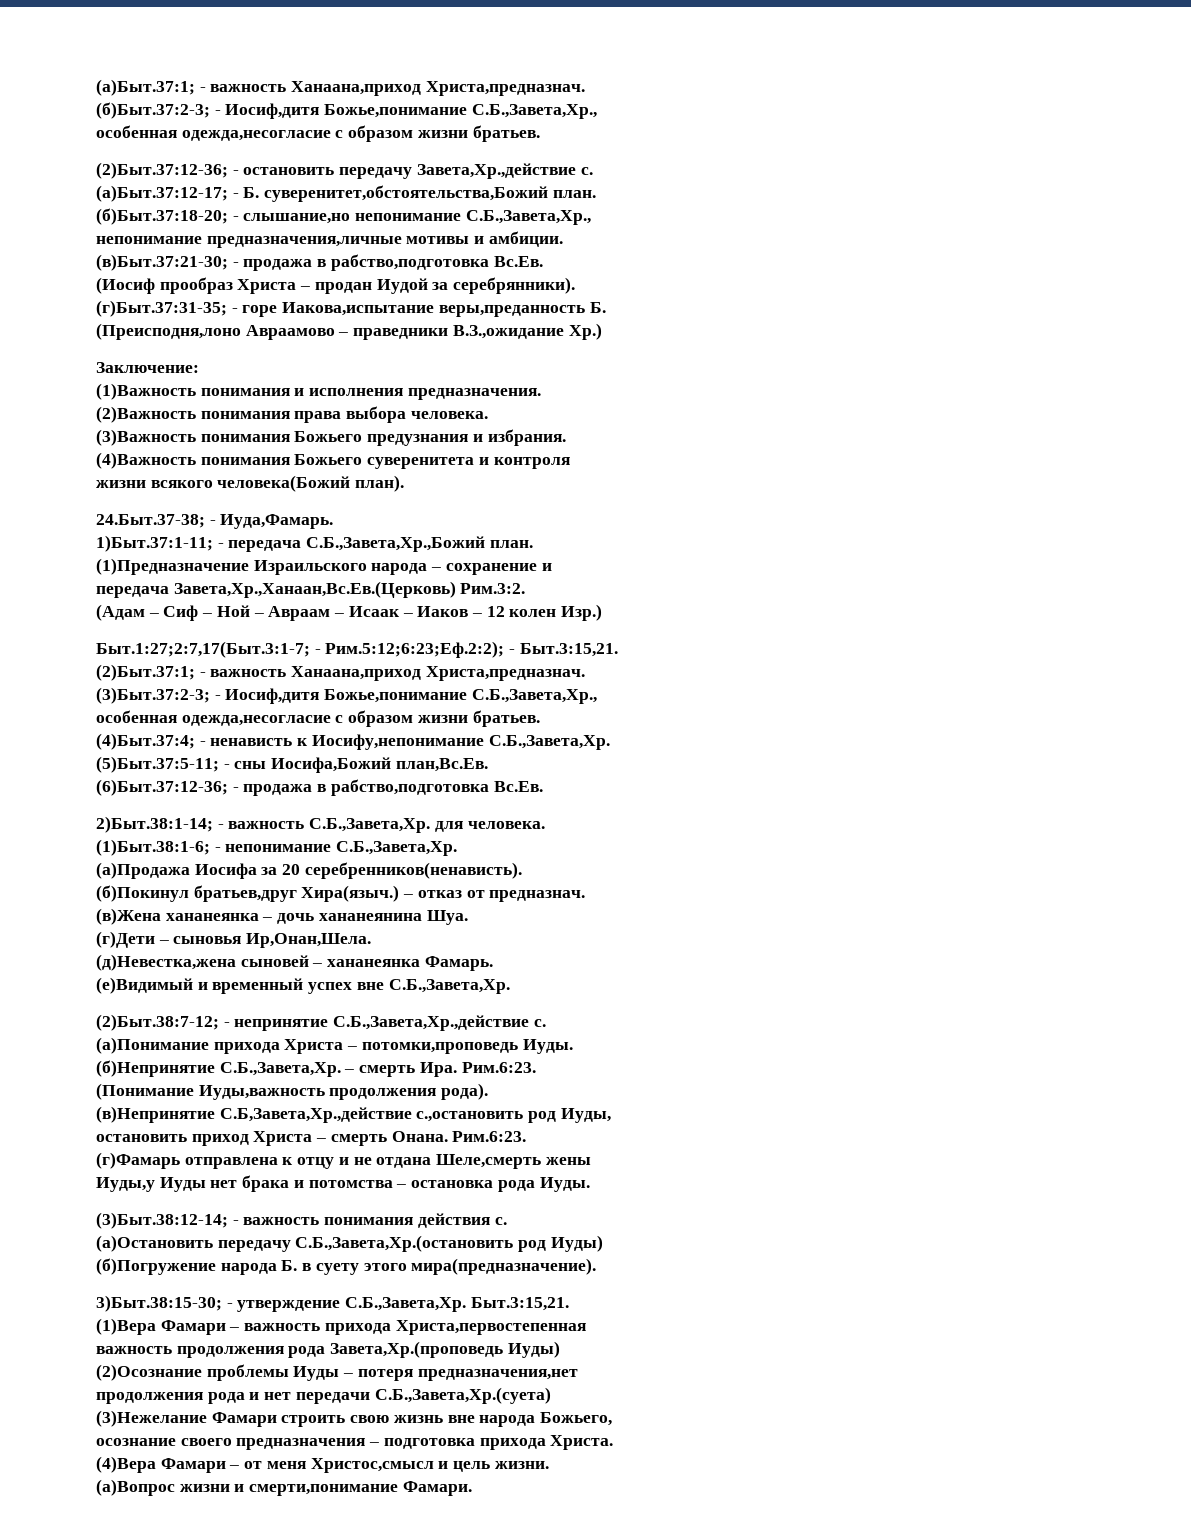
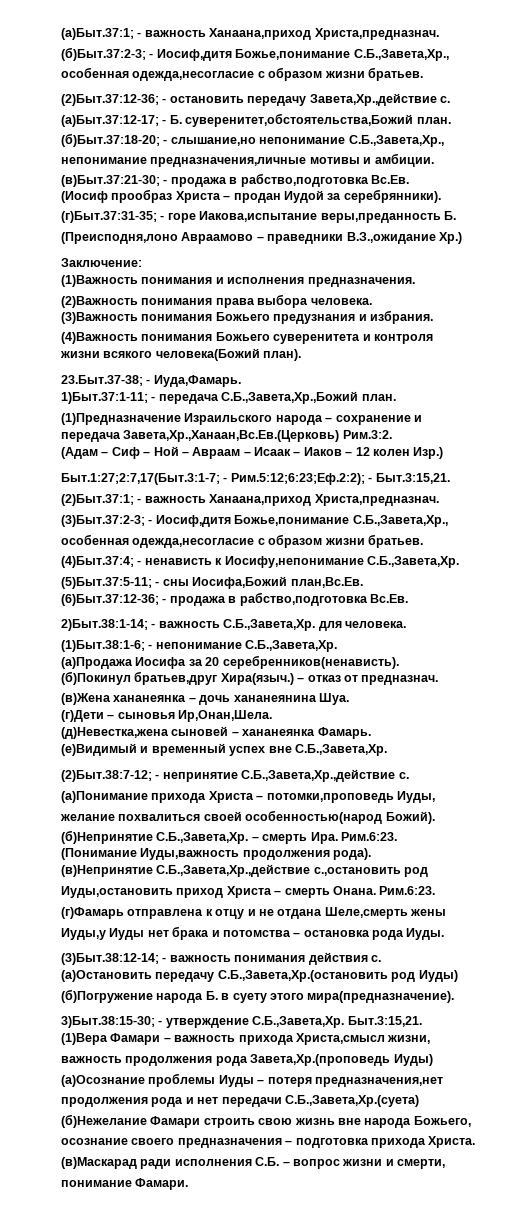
- 24.Быт.37-38; - Иуда,Фамарь.
+ 23.Быт.37-38; - Иуда,Фамарь.
- (а)Понимание прихода Христа – потомки,проповедь Иуды.
+ (а)Понимание прихода Христа – потомки,проповедь Иуды,
+ желание похвалиться своей особенностью(народ Божий).
- (в)Непринятие С.Б,Завета,Хр.,действие с.,остановить род Иуды,
- остановить приход Христа – смерть Онана.
+ (в)Непринятие С.Б.,Завета,Хр.,действие с.,остановить род
+ Иуды,остановить приход Христа – смерть Онана.
- (1)Вера Фамари – важность прихода Христа,первостепенная
+ (1)Вера Фамари – важность прихода Христа,смысл жизни,
- (2)Осознание проблемы Иуды – потеря предназначения,нет
+ (а)Осознание проблемы Иуды – потеря предназначения,нет
- (3)Нежелание Фамари строить свою жизнь вне народа Божьего,
+ (б)Нежелание Фамари строить свою жизнь вне народа Божьего,
- (4)Вера Фамари – от меня Христос,смысл и цель жизни.
- (а)Вопрос жизни и смерти,понимание Фамари.
+ (в)Маскарад ради исполнения С.Б. – вопрос жизни и смерти,
+ понимание Фамари.

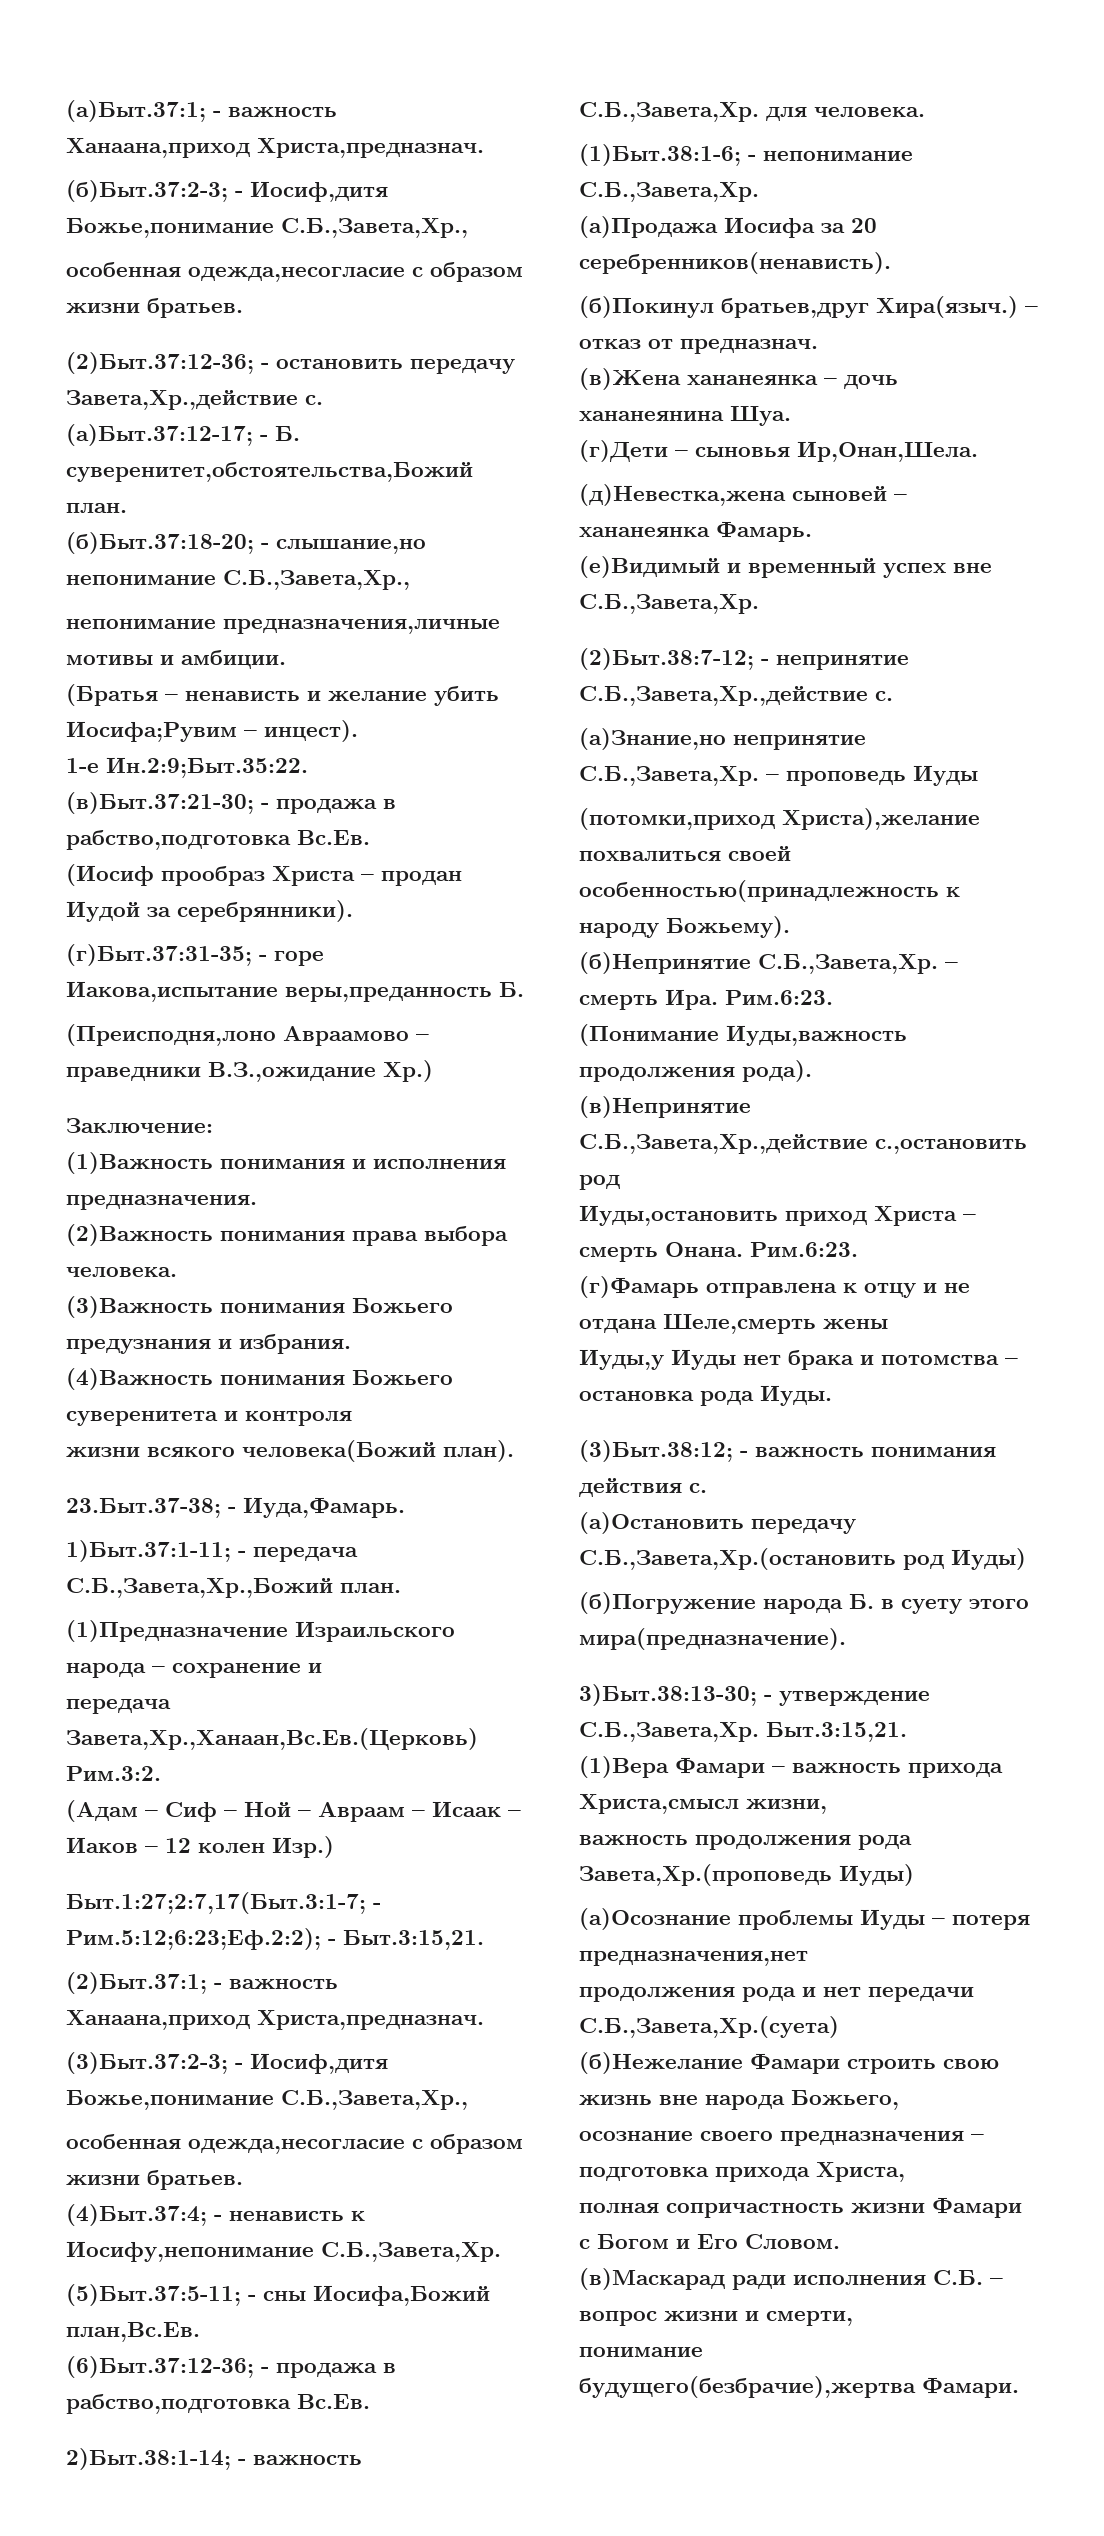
+ (Братья – ненависть и желание убить Иосифа;Рувим – инцест).
+ 1-е Ин.2:9;Быт.35:22.
- (а)Понимание прихода Христа – потомки,проповедь Иуды,
- желание похвалиться своей особенностью(народ Божий).
+ (а)Знание,но непринятие С.Б.,Завета,Хр. – проповедь Иуды
+ (потомки,приход Христа),желание похвалиться своей особенностью(принадлежность к народу Божьему).
- (3)Быт.38:12-14; - важность понимания действия с.
+ (3)Быт.38:12; - важность понимания действия с.
- 3)Быт.38:15-30; - утверждение С.Б.,Завета,Хр. Быт.3:15,21.
+ 3)Быт.38:13-30; - утверждение С.Б.,Завета,Хр. Быт.3:15,21.
- осознание своего предназначения – подготовка прихода Христа.
+ осознание своего предназначения – подготовка прихода Христа,
+ полная сопричастность жизни Фамари с Богом и Его Словом.
- понимание Фамари.
+ понимание будущего(безбрачие),жертва Фамари.

